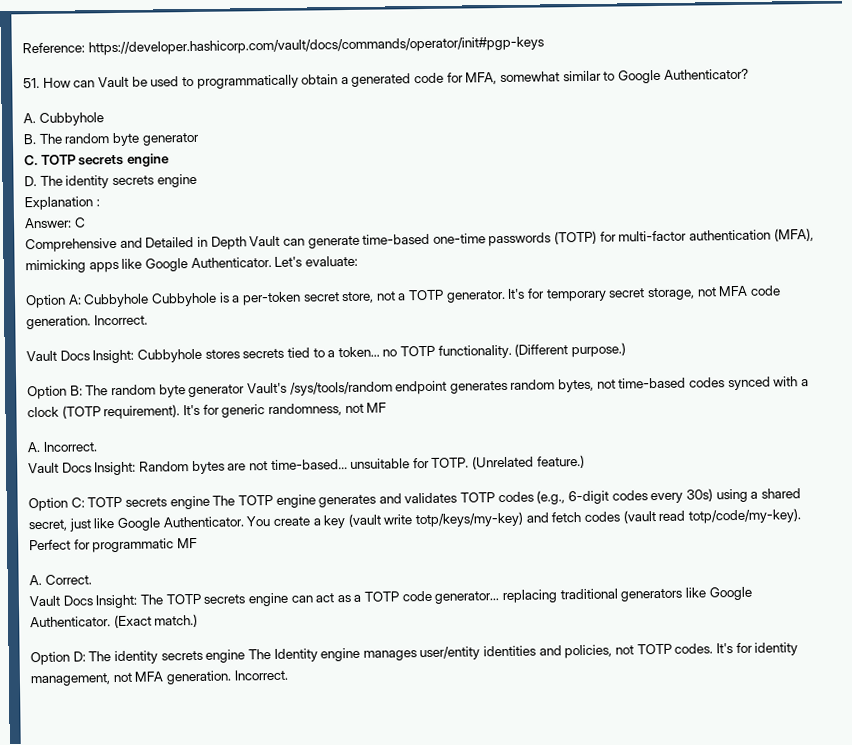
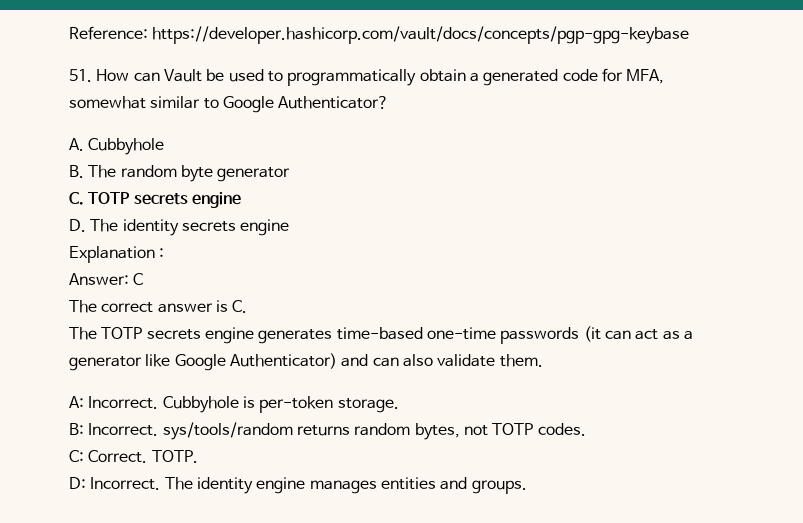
- Reference: https://developer.hashicorp.com/vault/docs/commands/operator/init#pgp-keys
+ Reference: https://developer.hashicorp.com/vault/docs/concepts/pgp-gpg-keybase
- Comprehensive and Detailed in Depth Vault can generate time-based one-time passwords (TOTP) for multi-factor authentication (MFA), mimicking apps like Google Authenticator. Let's evaluate:
- Option A: Cubbyhole Cubbyhole is a per-token secret store, not a TOTP generator. It's for temporary secret storage, not MFA code generation. Incorrect.
- Vault Docs Insight: Cubbyhole stores secrets tied to a token… no TOTP functionality. (Different purpose.)
- Option B: The random byte generator Vault's /sys/tools/random endpoint generates random bytes, not time-based codes synced with a clock (TOTP requirement). It's for generic randomness, not MF
- A. Incorrect.
- Vault Docs Insight: Random bytes are not time-based… unsuitable for TOTP. (Unrelated feature.)
- Option C: TOTP secrets engine The TOTP engine generates and validates TOTP codes (e.g., 6-digit codes every 30s) using a shared secret, just like Google Authenticator. You create a key (vault write totp/keys/my-key) and fetch codes (vault read totp/code/my-key). Perfect for programmatic MF
- A. Correct.
- Vault Docs Insight: The TOTP secrets engine can act as a TOTP code generator… replacing traditional generators like Google Authenticator. (Exact match.)
- Option D: The identity secrets engine The Identity engine manages user/entity identities and policies, not TOTP codes. It's for identity management, not MFA generation. Incorrect.
+ The correct answer is C.
+ The TOTP secrets engine generates time-based one-time passwords (it can act as a generator like Google Authenticator) and can also validate them.
+ A: Incorrect. Cubbyhole is per-token storage.
+ B: Incorrect. sys/tools/random returns random bytes, not TOTP codes.
+ C: Correct. TOTP.
+ D: Incorrect. The identity engine manages entities and groups.

